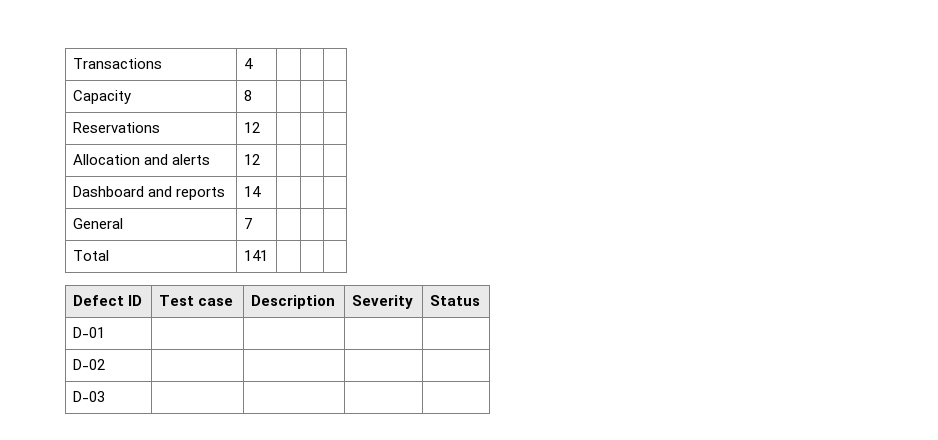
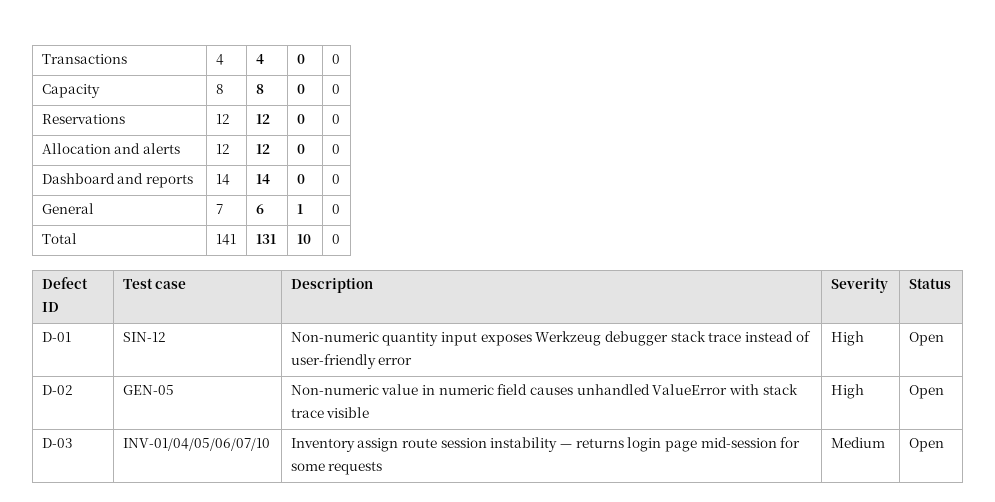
- Transactions | 4 | | |
+ Transactions | 4 | 4 | 0 | 0
- Capacity | 8 | | |
+ Capacity | 8 | 8 | 0 | 0
- Reservations | 12 | | |
+ Reservations | 12 | 12 | 0 | 0
- Allocation and alerts | 12 | | |
+ Allocation and alerts | 12 | 12 | 0 | 0
- Dashboard and reports | 14 | | |
+ Dashboard and reports | 14 | 14 | 0 | 0
- General | 7 | | |
+ General | 7 | 6 | 1 | 0
- Total | 141 | | |
+ Total | 141 | 131 | 10 | 0
- D-01 | | | |
- D-02 | | | |
- D-03 | | | |
+ D-01 | SIN-12 | Non-numeric quantity input exposes Werkzeug debugger stack trace instead of user-friendly error | High | Open
+ D-02 | GEN-05 | Non-numeric value in numeric field causes unhandled ValueError with stack trace visible | High | Open
+ D-03 | INV-01/04/05/06/07/10 | Inventory assign route session instability — returns login page mid-session for some requests | Medium | Open

